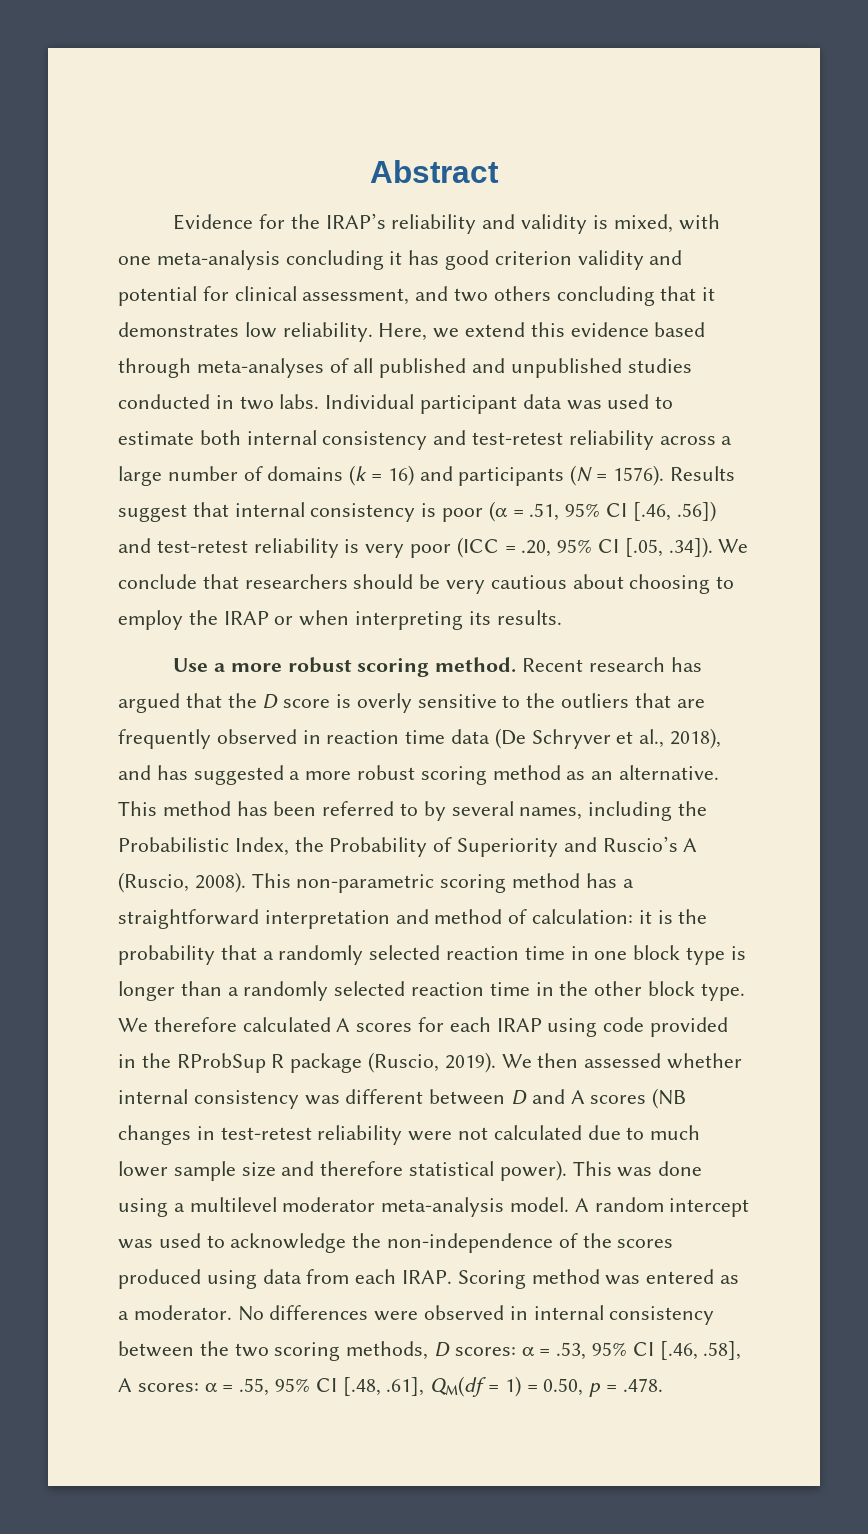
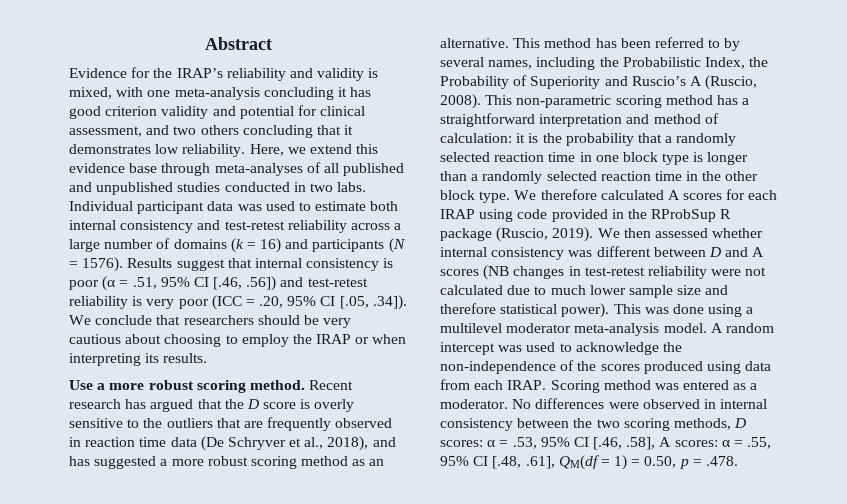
- Here, we extend this evidence based through meta-analyses of all published and unpublished studies conducted in two labs.
+ Here, we extend this evidence base through meta-analyses of all published and unpublished studies conducted in two labs.

